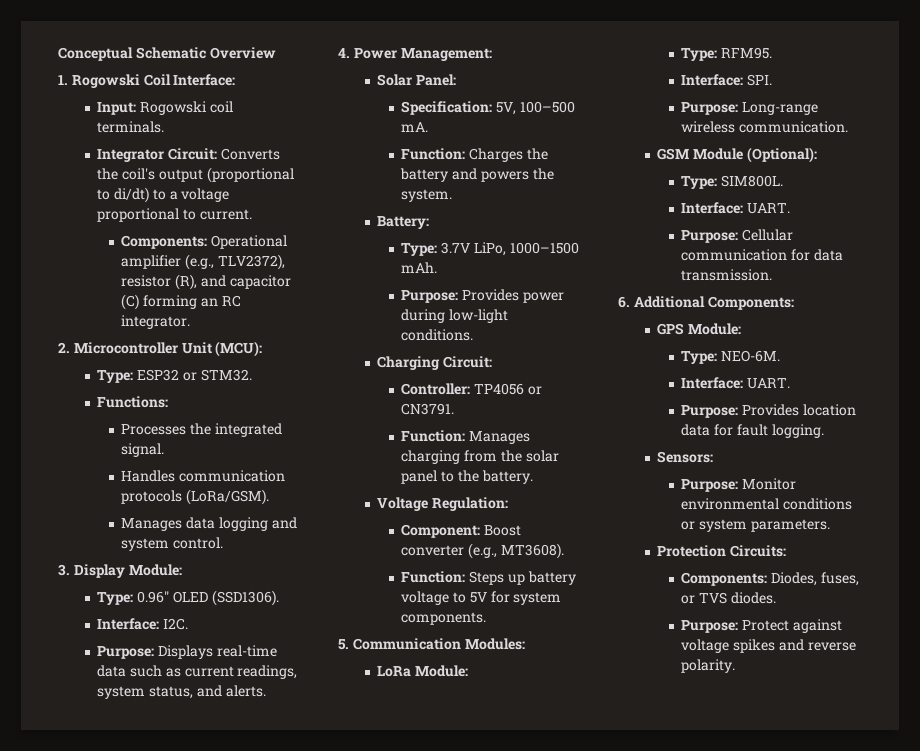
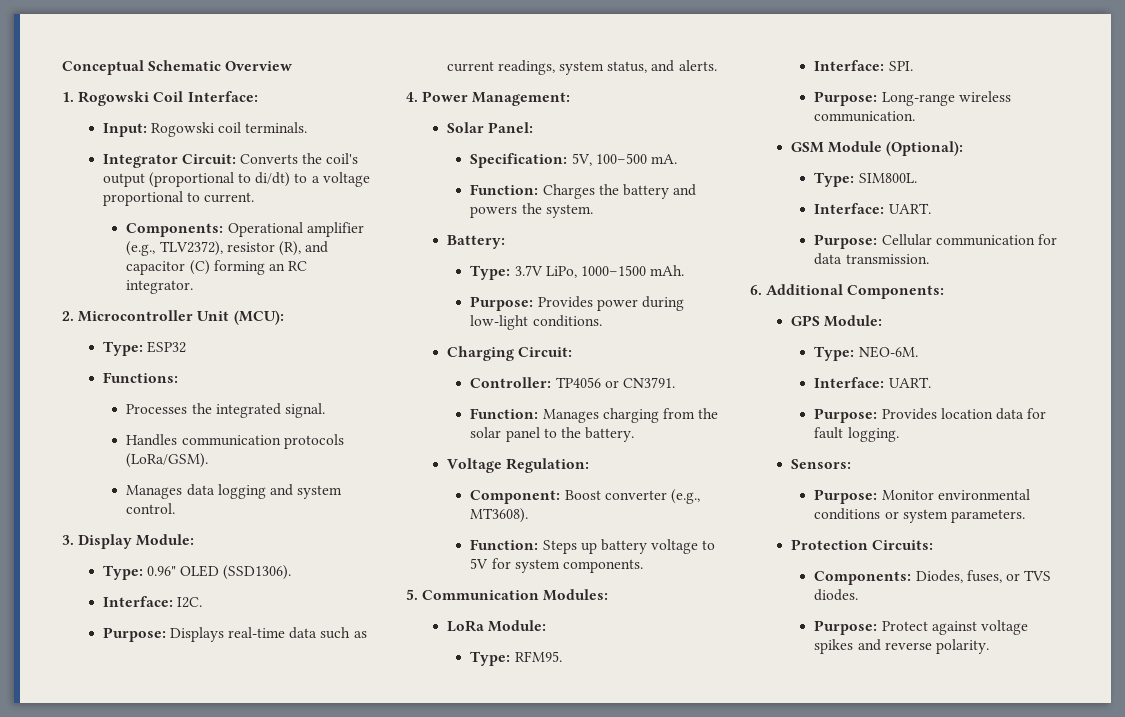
- Type: ESP32 or STM32.
+ Type: ESP32

